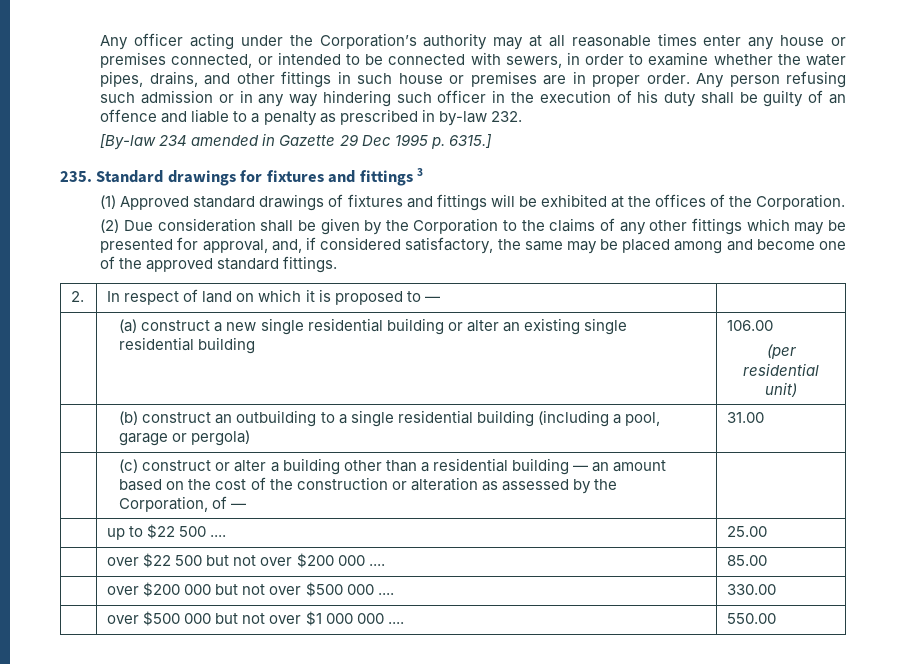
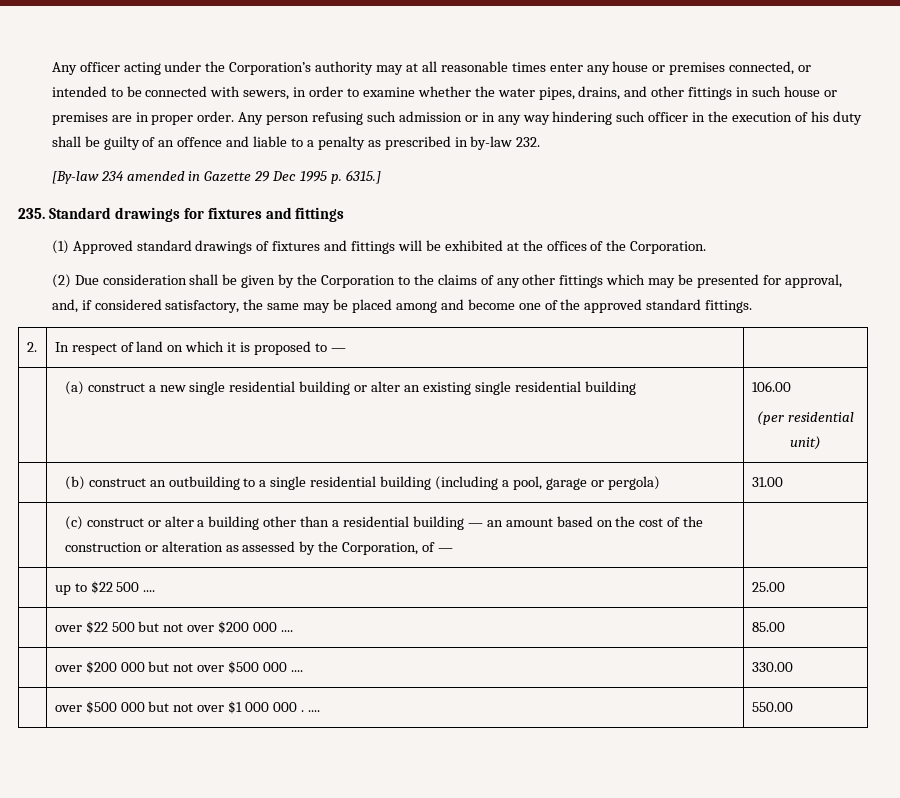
- 235. Standard drawings for fixtures and fittings 3
+ 235. Standard drawings for fixtures and fittings
- | over $500 000 but not over $1 000 000 .... | 550.00
+ | over $500 000 but not over $1 000 000 . .... | 550.00

